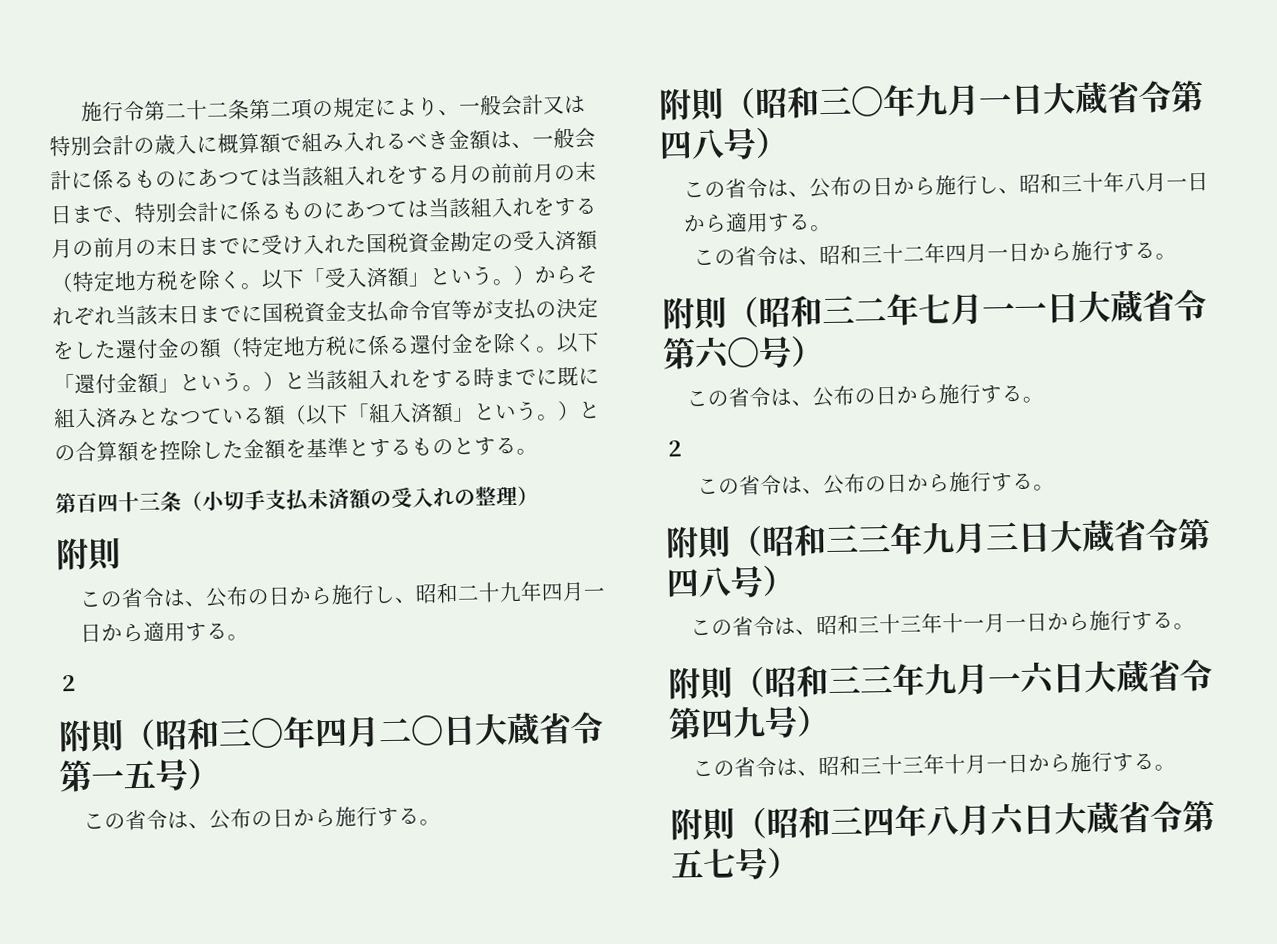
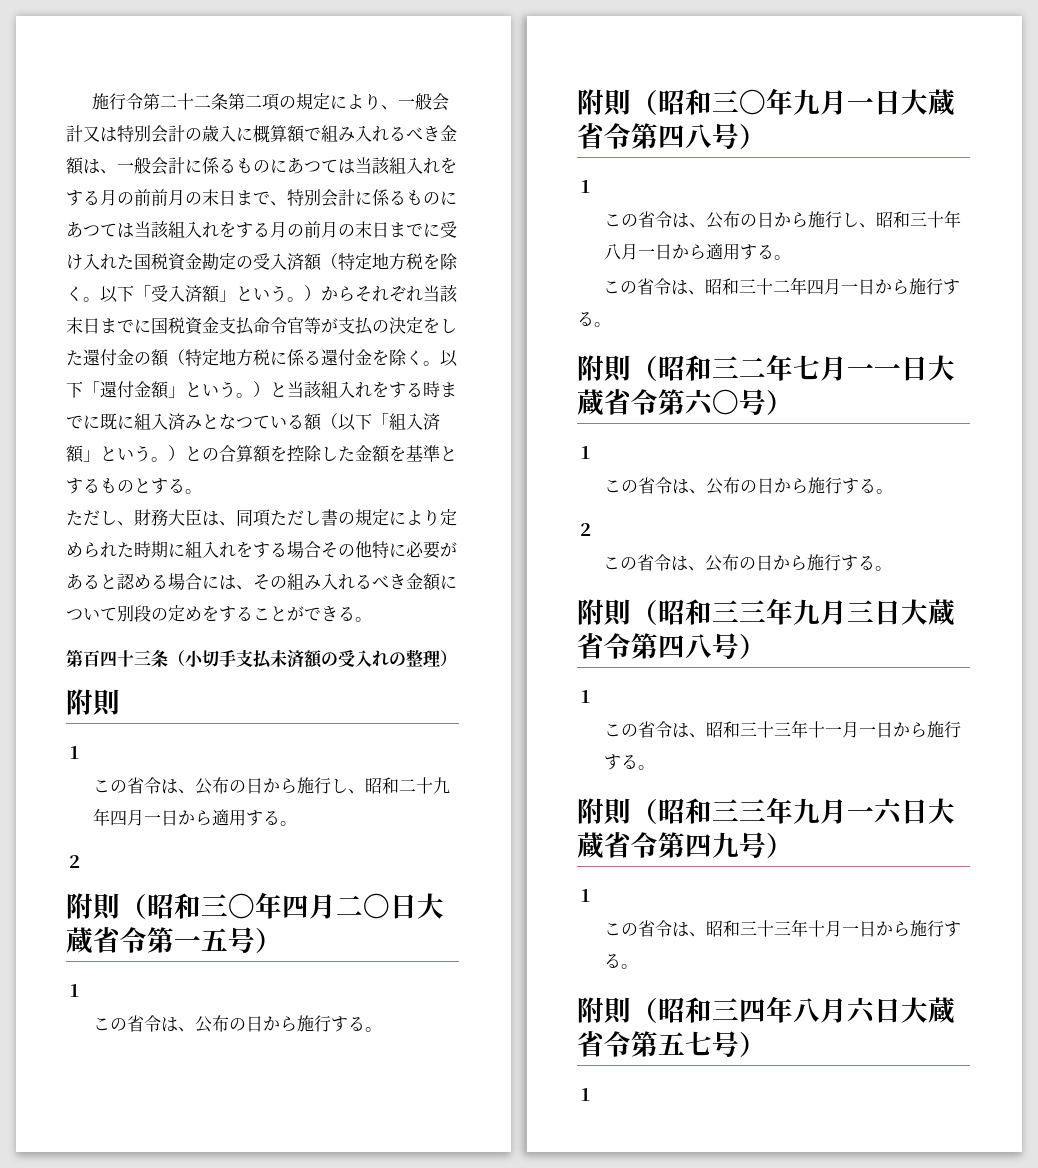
+ ただし、財務大臣は、同項ただし書の規定により定められた時期に組入れをする場合その他特に必要があると認める場合には、その組み入れるべき金額について別段の定めをすることができる。
  第百四十三条（小切手支払未済額の受入れの整理）
  附則
+ １
  附則（昭和三〇年四月二〇日大蔵省令第一五号）
+ １
  附則（昭和三〇年九月一日大蔵省令第四八号）
+ １
  附則（昭和三二年七月一一日大蔵省令第六〇号）
+ １
  附則（昭和三三年九月三日大蔵省令第四八号）
+ １
  附則（昭和三三年九月一六日大蔵省令第四九号）
+ １
  附則（昭和三四年八月六日大蔵省令第五七号）
+ １

